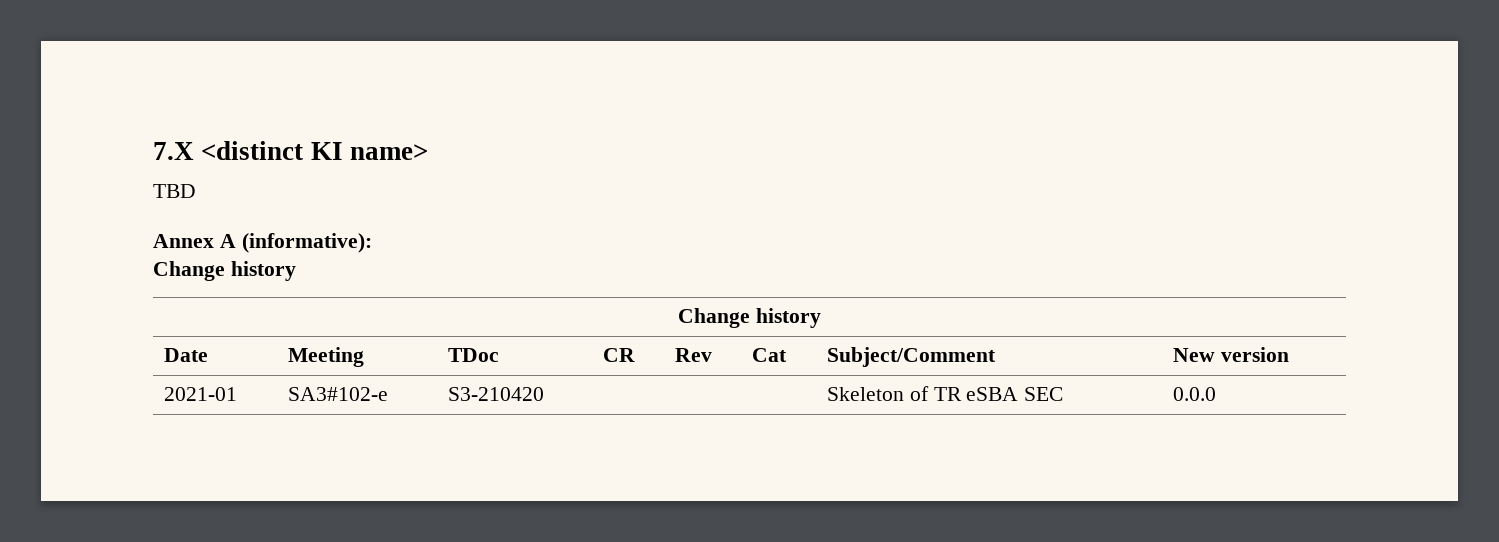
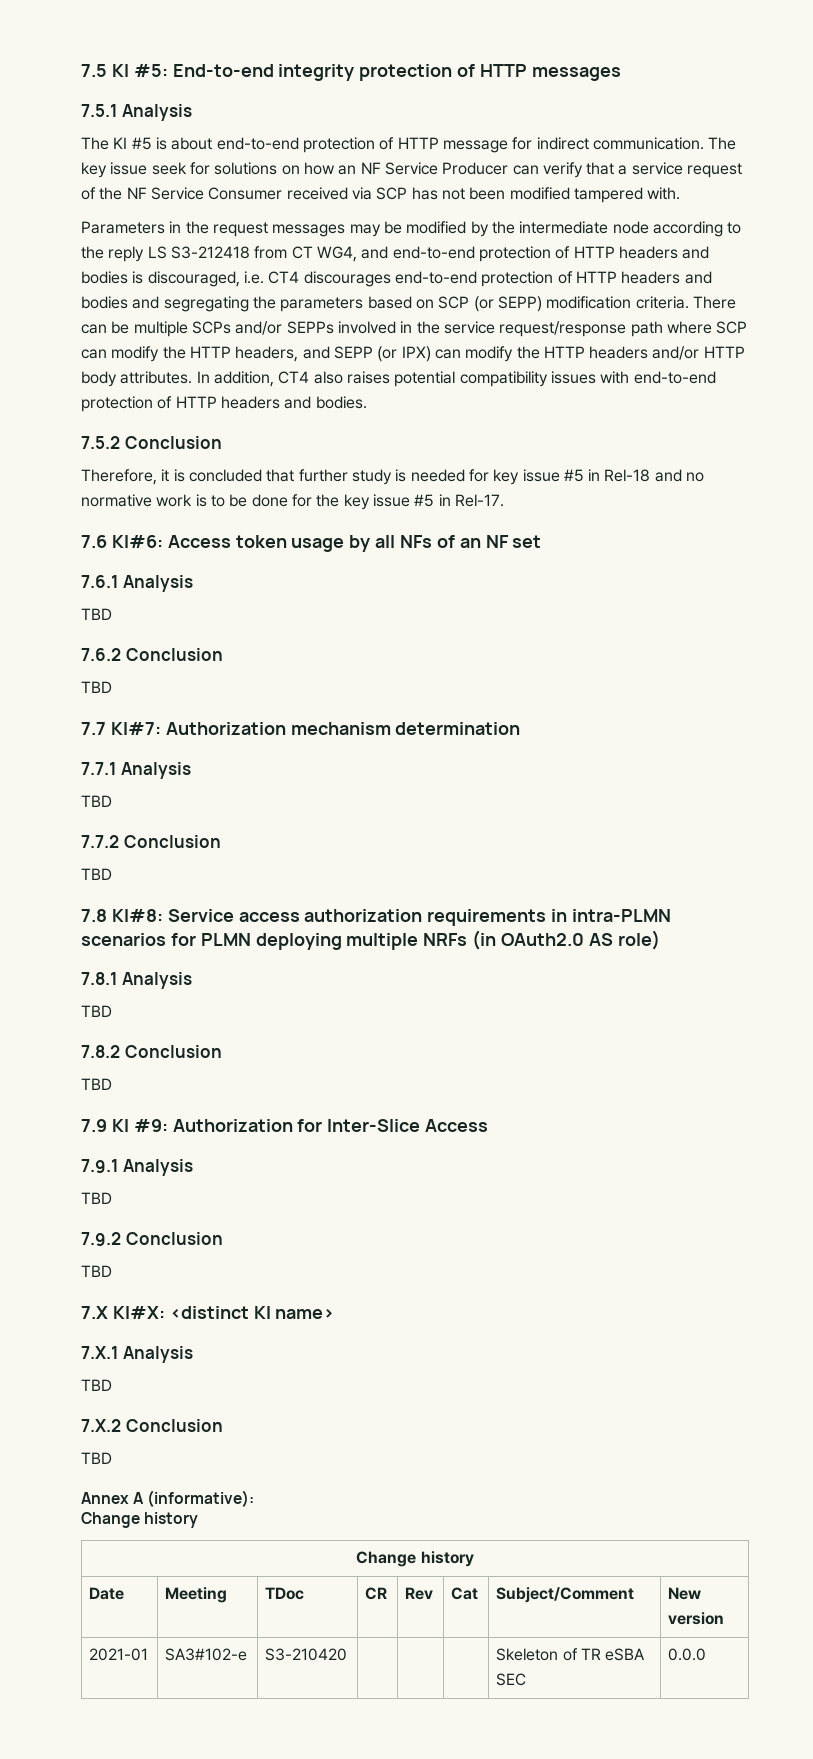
- 7.X <distinct KI name>
+ 7.5 KI #5: End-to-end integrity protection of HTTP messages
+ 7.5.1 Analysis
+ The KI #5 is about end-to-end protection of HTTP message for indirect communication. The key issue seek for solutions on how an NF Service Producer can verify that a service request of the NF Service Consumer received via SCP has not been modified tampered with.
+ Parameters in the request messages may be modified by the intermediate node according to the reply LS S3-212418 from CT WG4, and end-to-end protection of HTTP headers and bodies is discouraged, i.e. CT4 discourages end-to-end protection of HTTP headers and bodies and segregating the parameters based on SCP (or SEPP) modification criteria. There can be multiple SCPs and/or SEPPs involved in the service request/response path where SCP can modify the HTTP headers, and SEPP (or IPX) can modify the HTTP headers and/or HTTP body attributes. In addition, CT4 also raises potential compatibility issues with end-to-end protection of HTTP headers and bodies.
+ 7.5.2 Conclusion
+ Therefore, it is concluded that further study is needed for key issue #5 in Rel-18 and no normative work is to be done for the key issue #5 in Rel-17.
+ 7.6 KI#6: Access token usage by all NFs of an NF set
+ 7.6.1 Analysis
+ TBD
+ 7.6.2 Conclusion
+ TBD
+ 7.7 KI#7: Authorization mechanism determination
+ 7.7.1 Analysis
+ TBD
+ 7.7.2 Conclusion
+ TBD
+ 7.8 KI#8: Service access authorization requirements in intra-PLMN scenarios for PLMN deploying multiple NRFs (in OAuth2.0 AS role)
+ 7.8.1 Analysis
+ TBD
+ 7.8.2 Conclusion
+ TBD
+ 7.9 KI #9: Authorization for Inter-Slice Access
+ 7.9.1 Analysis
+ TBD
+ 7.9.2 Conclusion
+ TBD
+ 7.X KI#X: <distinct KI name>
+ 7.X.1 Analysis
+ TBD
+ 7.X.2 Conclusion

